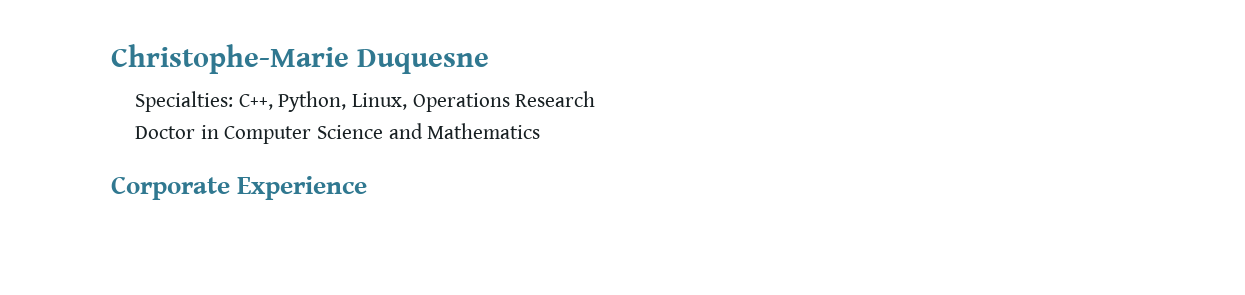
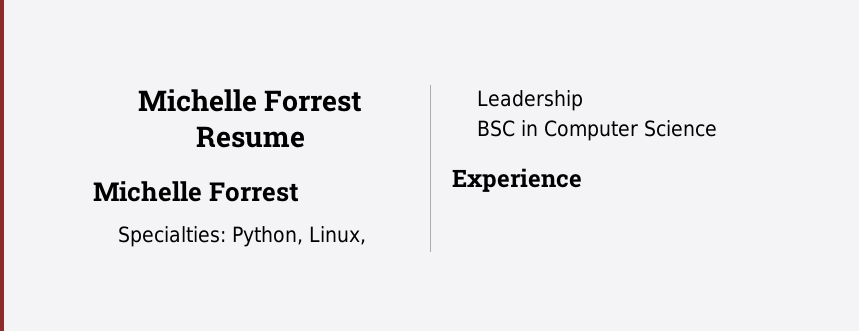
- Christophe-Marie Duquesne
+ Michelle Forrest Resume
+ Michelle Forrest
- Specialties: C++, Python, Linux, Operations Research
- Doctor in Computer Science and Mathematics
- Corporate Experience
+ Specialties: Python, Linux, Leadership
+ BSC in Computer Science
+ Experience

